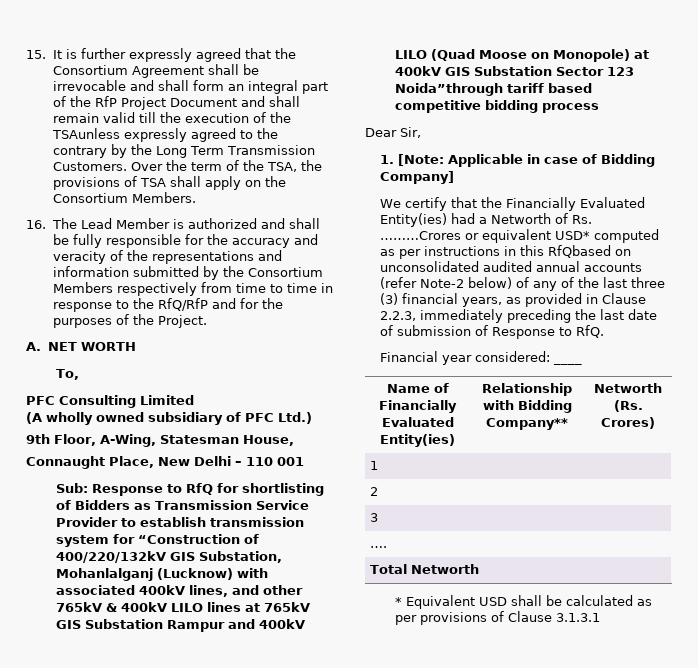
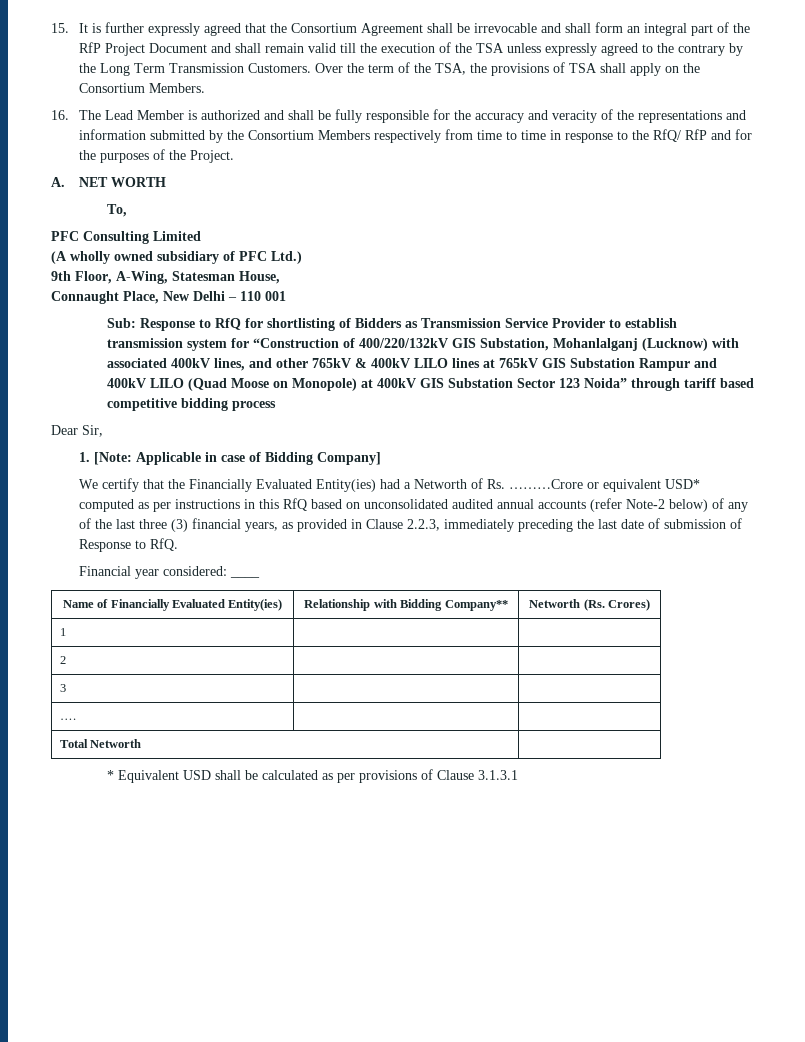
- 15. It is further expressly agreed that the Consortium Agreement shall be irrevocable and shall form an integral part of the RfP Project Document and shall remain valid till the execution of the TSAunless expressly agreed to the contrary by the Long Term Transmission Customers.
+ 15. It is further expressly agreed that the Consortium Agreement shall be irrevocable and shall form an integral part of the RfP Project Document and shall remain valid till the execution of the TSA unless expressly agreed to the contrary by the Long Term Transmission Customers.
- 16. The Lead Member is authorized and shall be fully responsible for the accuracy and veracity of the representations and information submitted by the Consortium Members respectively from time to time in response to the RfQ/RfP and for the purposes of the Project.
+ 16. The Lead Member is authorized and shall be fully responsible for the accuracy and veracity of the representations and information submitted by the Consortium Members respectively from time to time in response to the RfQ/ RfP and for the purposes of the Project.
- Sub: Response to RfQ for shortlisting of Bidders as Transmission Service Provider to establish transmission system for “Construction of 400/220/132kV GIS Substation, Mohanlalganj (Lucknow) with associated 400kV lines, and other 765kV & 400kV LILO lines at 765kV GIS Substation Rampur and 400kV LILO (Quad Moose on Monopole) at 400kV GIS Substation Sector 123 Noida”through tariff based competitive bidding process
+ Sub: Response to RfQ for shortlisting of Bidders as Transmission Service Provider to establish transmission system for “Construction of 400/220/132kV GIS Substation, Mohanlalganj (Lucknow) with associated 400kV lines, and other 765kV & 400kV LILO lines at 765kV GIS Substation Rampur and 400kV LILO (Quad Moose on Monopole) at 400kV GIS Substation Sector 123 Noida” through tariff based competitive bidding process
- We certify that the Financially Evaluated Entity(ies) had a Networth of Rs. ………Crores or equivalent USD* computed as per instructions in this RfQbased on unconsolidated audited annual accounts (refer Note-2 below) of any of the last three (3) financial years, as provided in Clause 2.2.3, immediately preceding the last date of submission of Response to RfQ.
+ We certify that the Financially Evaluated Entity(ies) had a Networth of Rs. ………Crore or equivalent USD* computed as per instructions in this RfQ based on unconsolidated audited annual accounts (refer Note-2 below) of any of the last three (3) financial years, as provided in Clause 2.2.3, immediately preceding the last date of submission of Response to RfQ.

